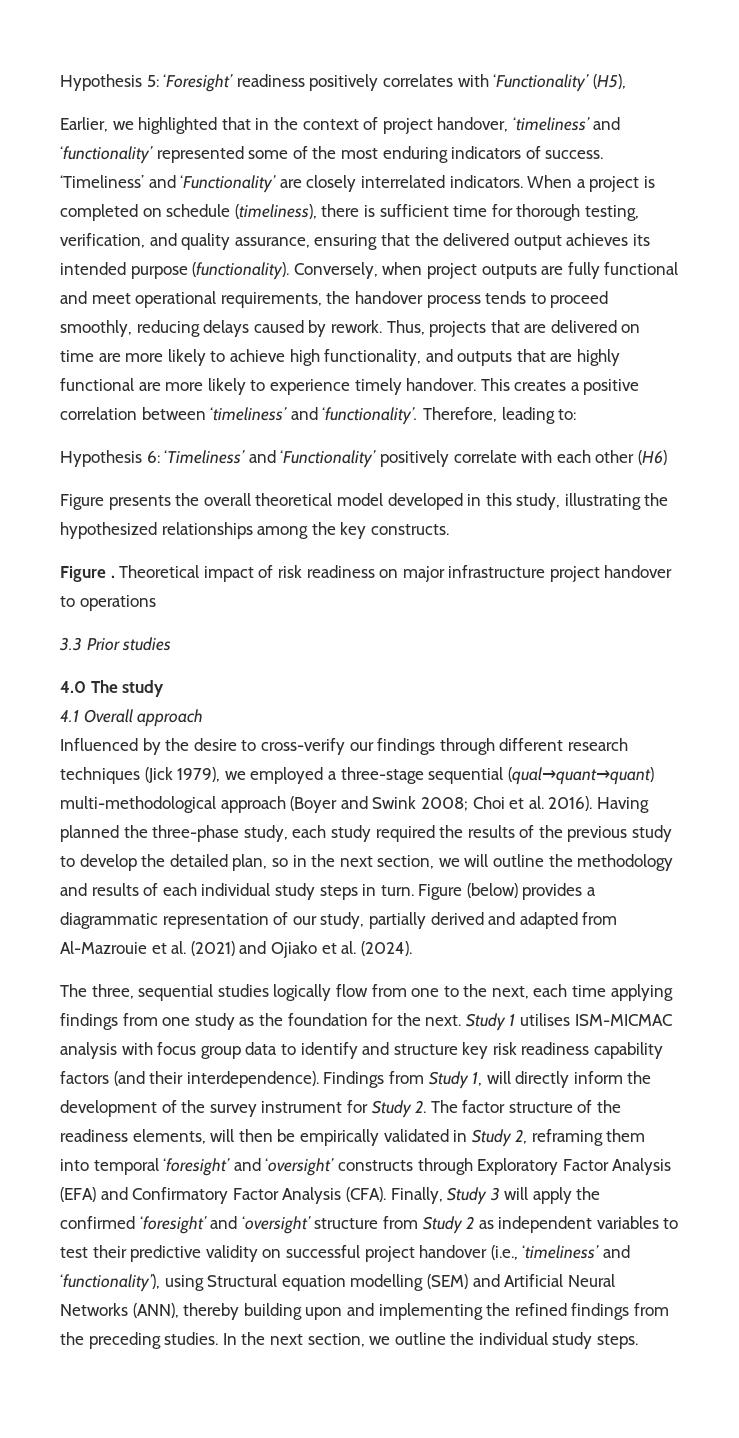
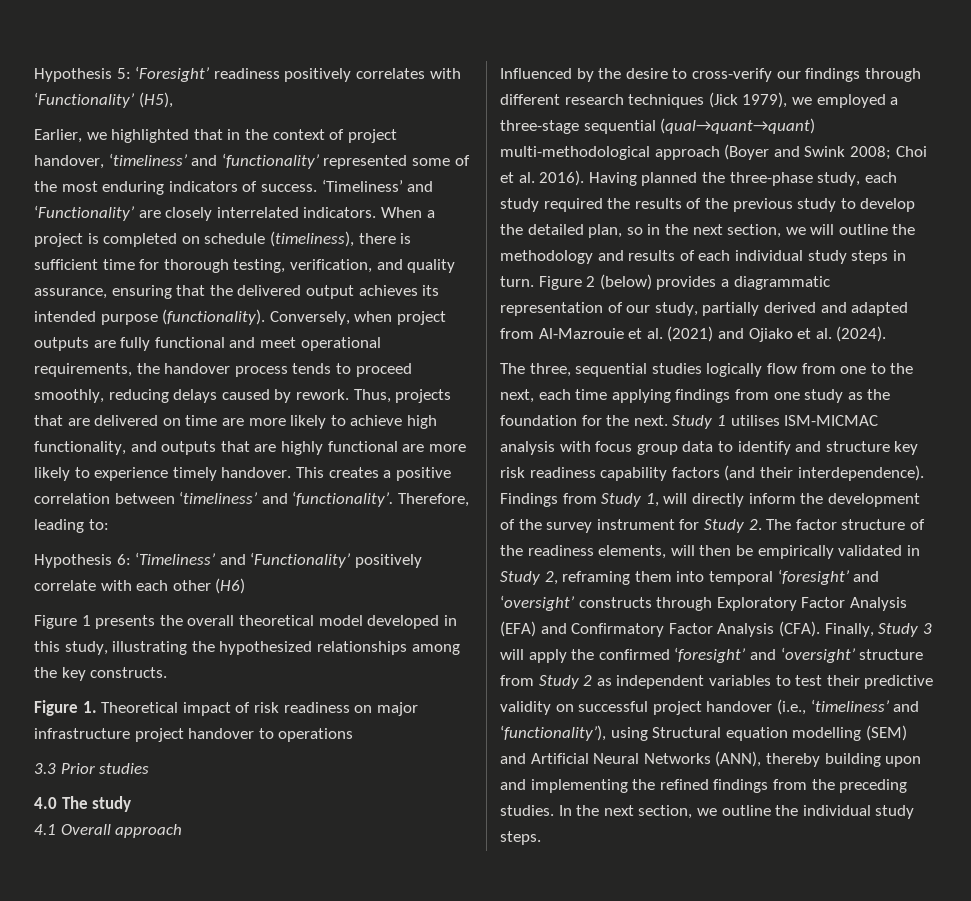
- Figure presents the overall theoretical model developed in this study, illustrating the hypothesized relationships among the key constructs.
+ Figure 1 presents the overall theoretical model developed in this study, illustrating the hypothesized relationships among the key constructs.
- Figure . Theoretical impact of risk readiness on major infrastructure project handover to operations
+ Figure 1. Theoretical impact of risk readiness on major infrastructure project handover to operations
- Figure (below) provides a diagrammatic representation of our study, partially derived and adapted from Al-Mazrouie et al. (2021) and Ojiako et al. (2024).
+ Figure 2 (below) provides a diagrammatic representation of our study, partially derived and adapted from Al-Mazrouie et al. (2021) and Ojiako et al. (2024).

